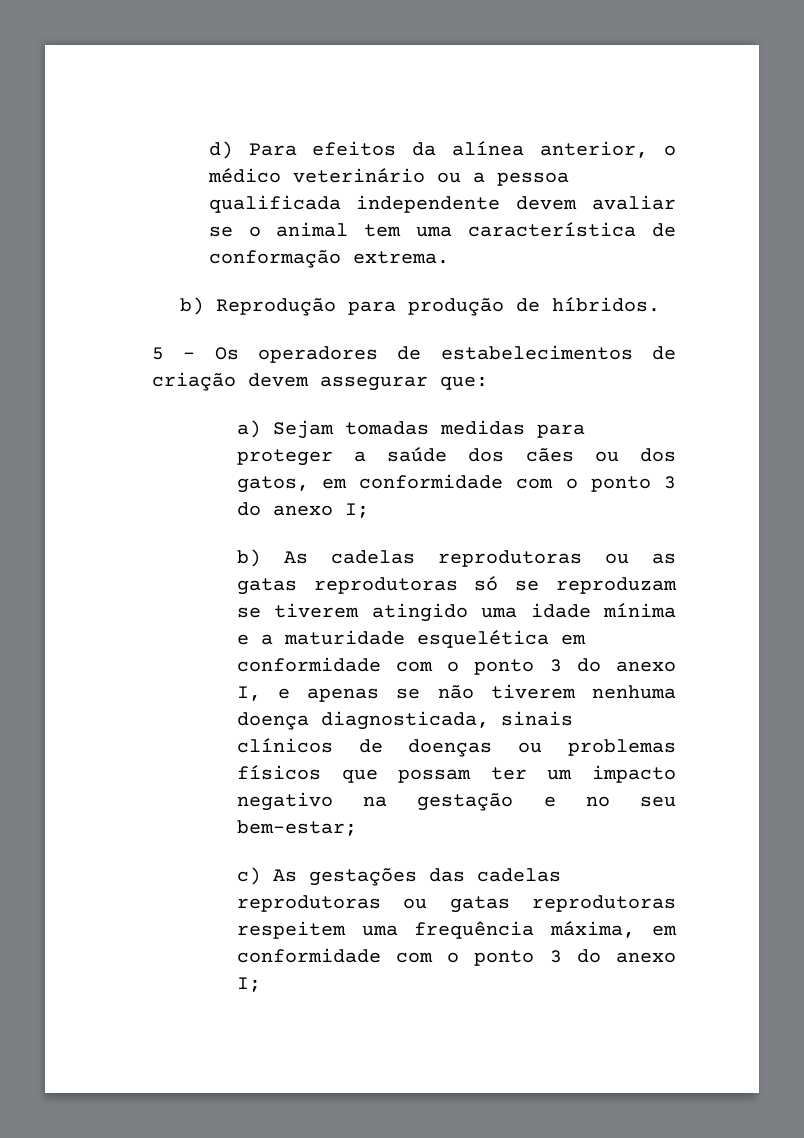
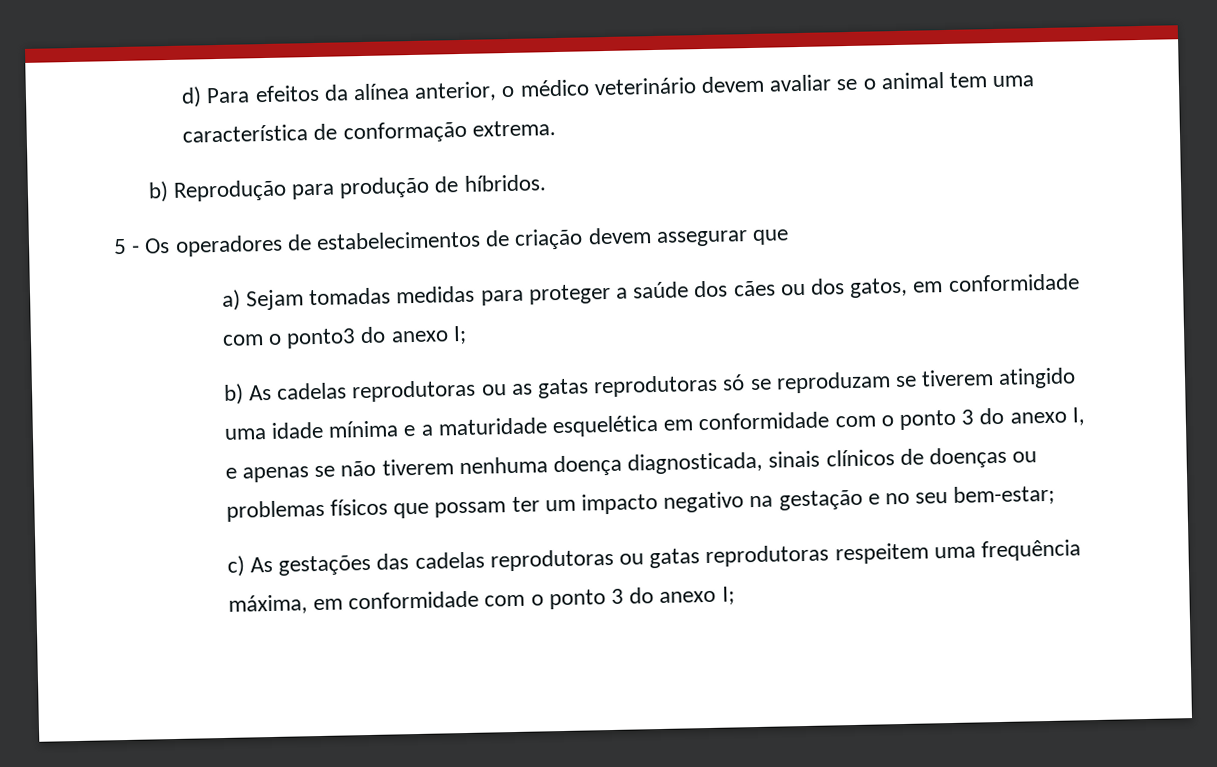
- d) Para efeitos da alínea anterior, o médico veterinário ou a pessoa qualificada independente devem avaliar se o animal tem uma característica de conformação extrema.
+ d) Para efeitos da alínea anterior, o médico veterinário devem avaliar se o animal tem uma característica de conformação extrema.
- 5 - Os operadores de estabelecimentos de criação devem assegurar que:
+ 5 - Os operadores de estabelecimentos de criação devem assegurar que
- a) Sejam tomadas medidas para proteger a saúde dos cães ou dos gatos, em conformidade com o ponto 3 do anexo I;
+ a) Sejam tomadas medidas para proteger a saúde dos cães ou dos gatos, em conformidade com o ponto3 do anexo I;

